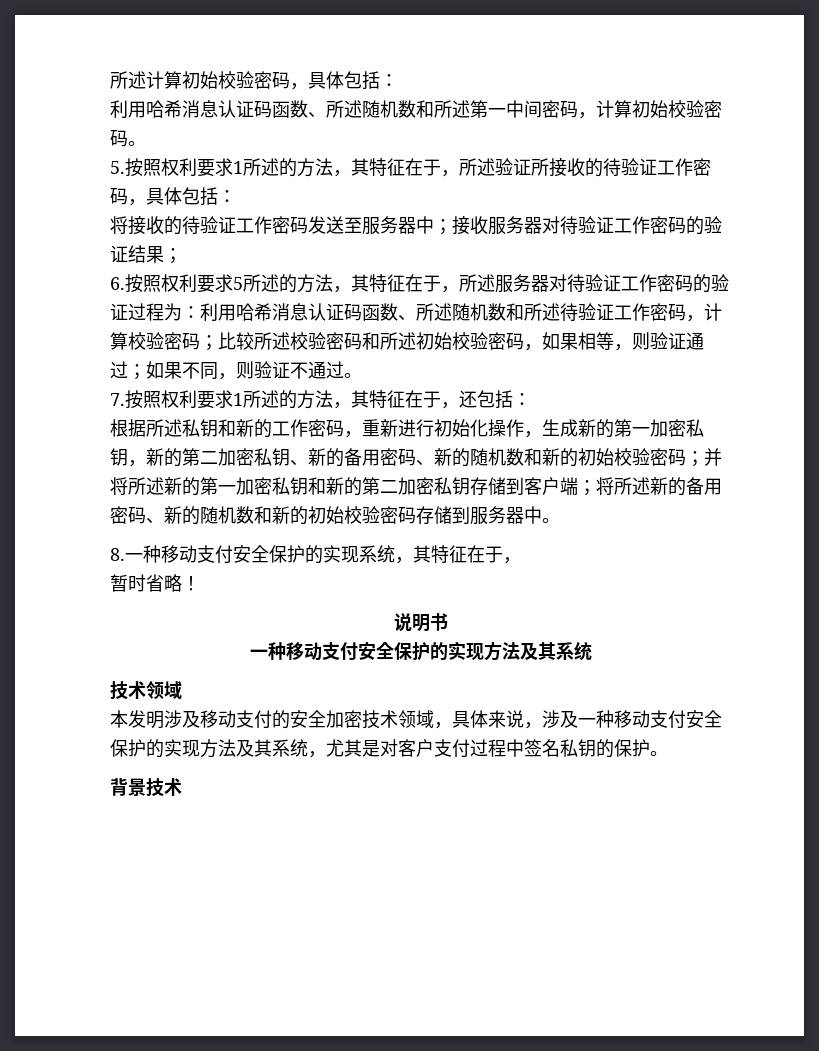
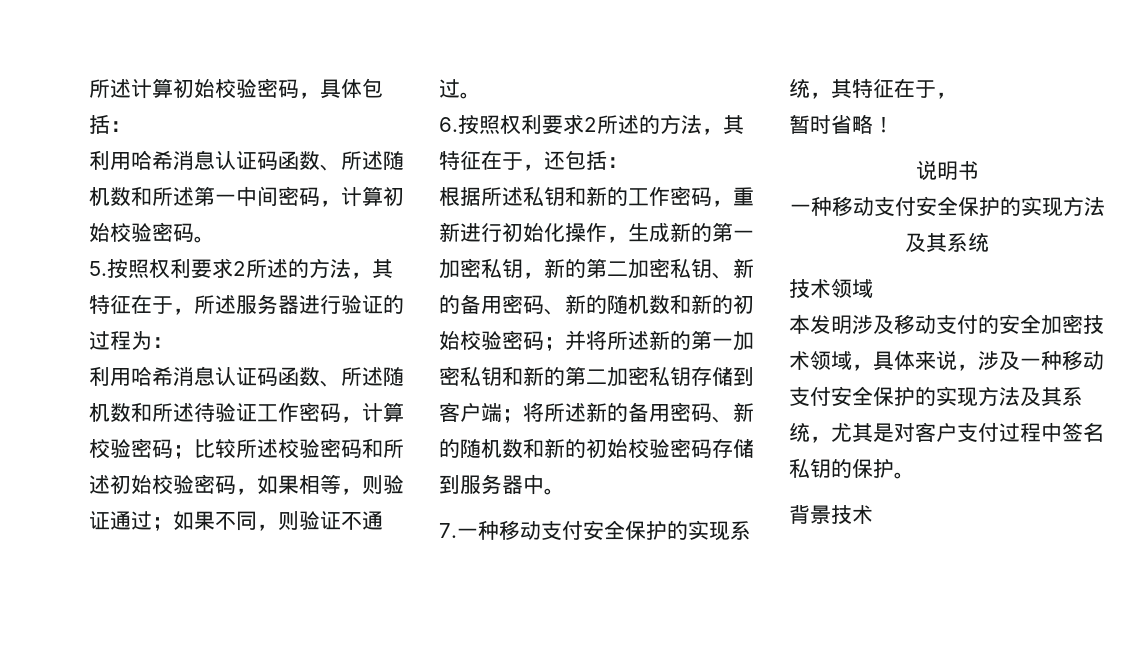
- 5.按照权利要求1所述的方法，其特征在于，所述验证所接收的待验证工作密码，具体包括：
- 将接收的待验证工作密码发送至服务器中；接收服务器对待验证工作密码的验证结果；
- 6.按照权利要求5所述的方法，其特征在于，所述服务器对待验证工作密码的验证过程为：利用哈希消息认证码函数、所述随机数和所述待验证工作密码，计算校验密码；比较所述校验密码和所述初始校验密码，如果相等，则验证通过；如果不同，则验证不通过。
+ 5.按照权利要求2所述的方法，其特征在于，所述服务器进行验证的过程为：
+ 利用哈希消息认证码函数、所述随机数和所述待验证工作密码，计算校验密码；比较所述校验密码和所述初始校验密码，如果相等，则验证通过；如果不同，则验证不通过。
- 7.按照权利要求1所述的方法，其特征在于，还包括：
+ 6.按照权利要求2所述的方法，其特征在于，还包括：
- 8.一种移动支付安全保护的实现系统，其特征在于，
+ 7.一种移动支付安全保护的实现系统，其特征在于，

